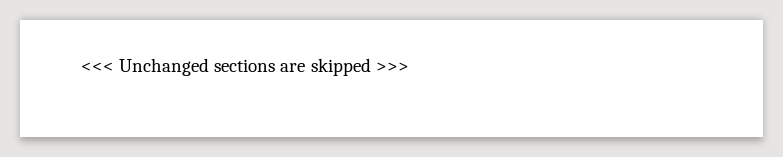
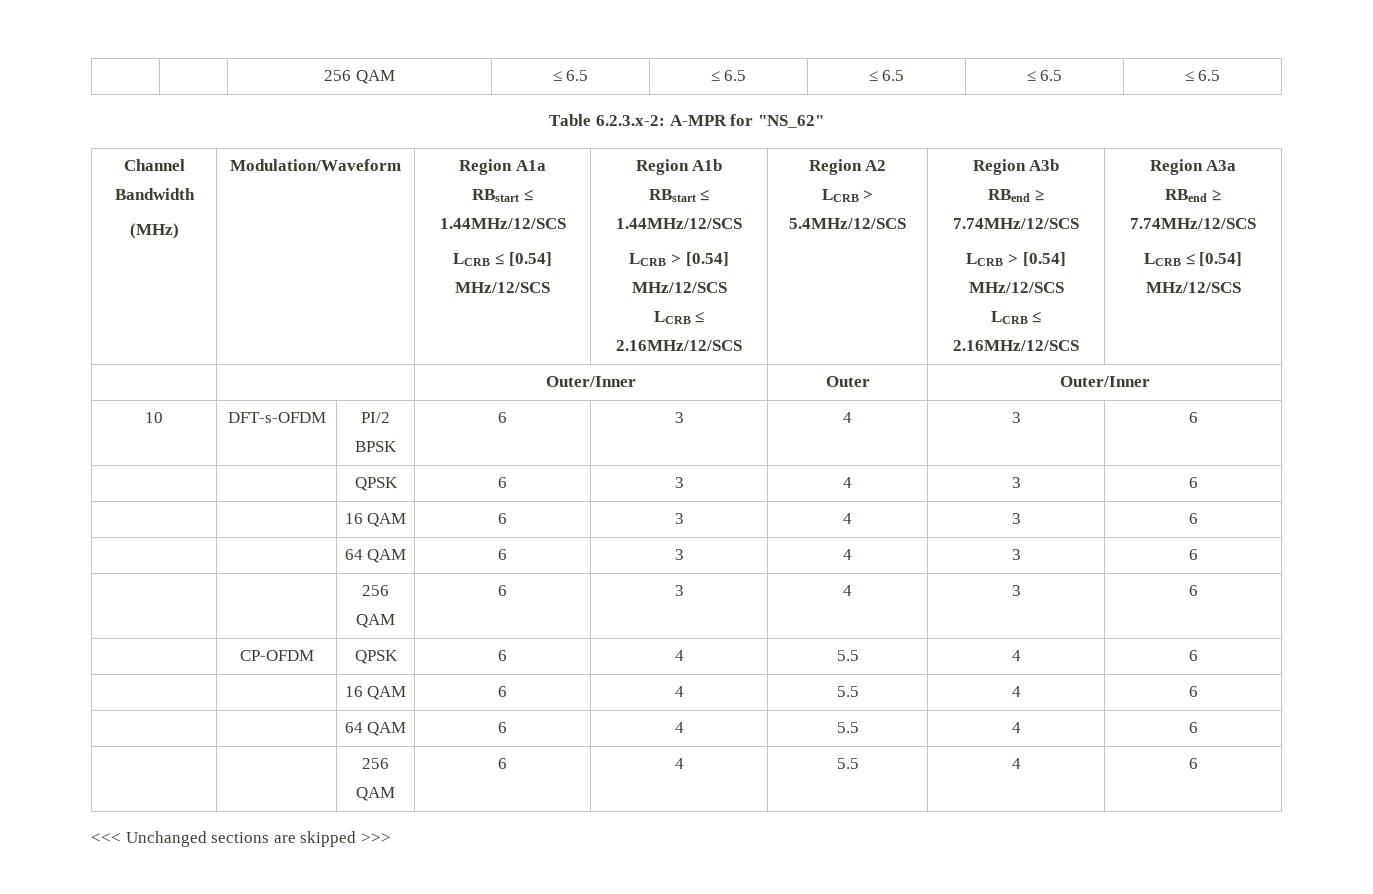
+ | | 256 QAM | ≤ 6.5 | ≤ 6.5 | ≤ 6.5 | ≤ 6.5 | ≤ 6.5
+ Table 6.2.3.x-2: A-MPR for "NS_62"
+ Channel Bandwidth
+ (MHz) | Modulation/Waveform | Region A1a
+ RBstart ≤ 1.44MHz/12/SCS
+ LCRB ≤ [0.54] MHz/12/SCS | Region A1b
+ RBstart ≤ 1.44MHz/12/SCS
+ LCRB > [0.54] MHz/12/SCS
+ LCRB ≤ 2.16MHz/12/SCS | Region A2
+ LCRB > 5.4MHz/12/SCS | Region A3b
+ RBend ≥ 7.74MHz/12/SCS
+ LCRB > [0.54] MHz/12/SCS
+ LCRB ≤ 2.16MHz/12/SCS | Region A3a
+ RBend ≥ 7.74MHz/12/SCS
+ LCRB ≤ [0.54] MHz/12/SCS
+ | | Outer/Inner | Outer | Outer/Inner
+ 10 | DFT-s-OFDM | PI/2 BPSK | 6 | 3 | 4 | 3 | 6
+ | | QPSK | 6 | 3 | 4 | 3 | 6
+ | | 16 QAM | 6 | 3 | 4 | 3 | 6
+ | | 64 QAM | 6 | 3 | 4 | 3 | 6
+ | | 256 QAM | 6 | 3 | 4 | 3 | 6
+ | CP-OFDM | QPSK | 6 | 4 | 5.5 | 4 | 6
+ | | 16 QAM | 6 | 4 | 5.5 | 4 | 6
+ | | 64 QAM | 6 | 4 | 5.5 | 4 | 6
+ | | 256 QAM | 6 | 4 | 5.5 | 4 | 6

